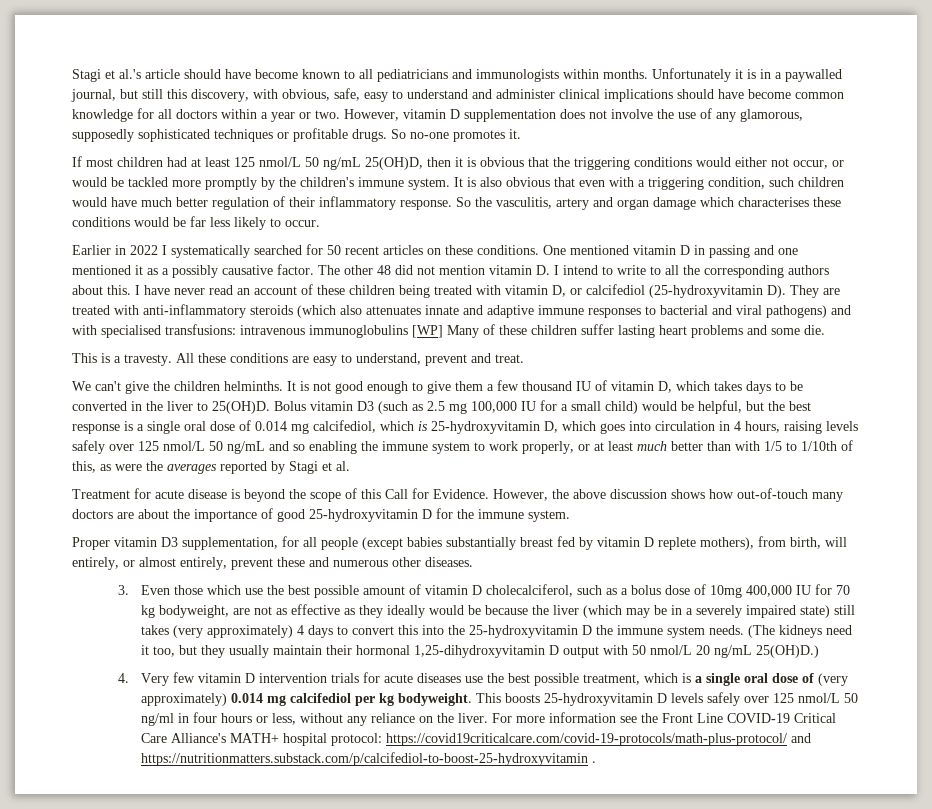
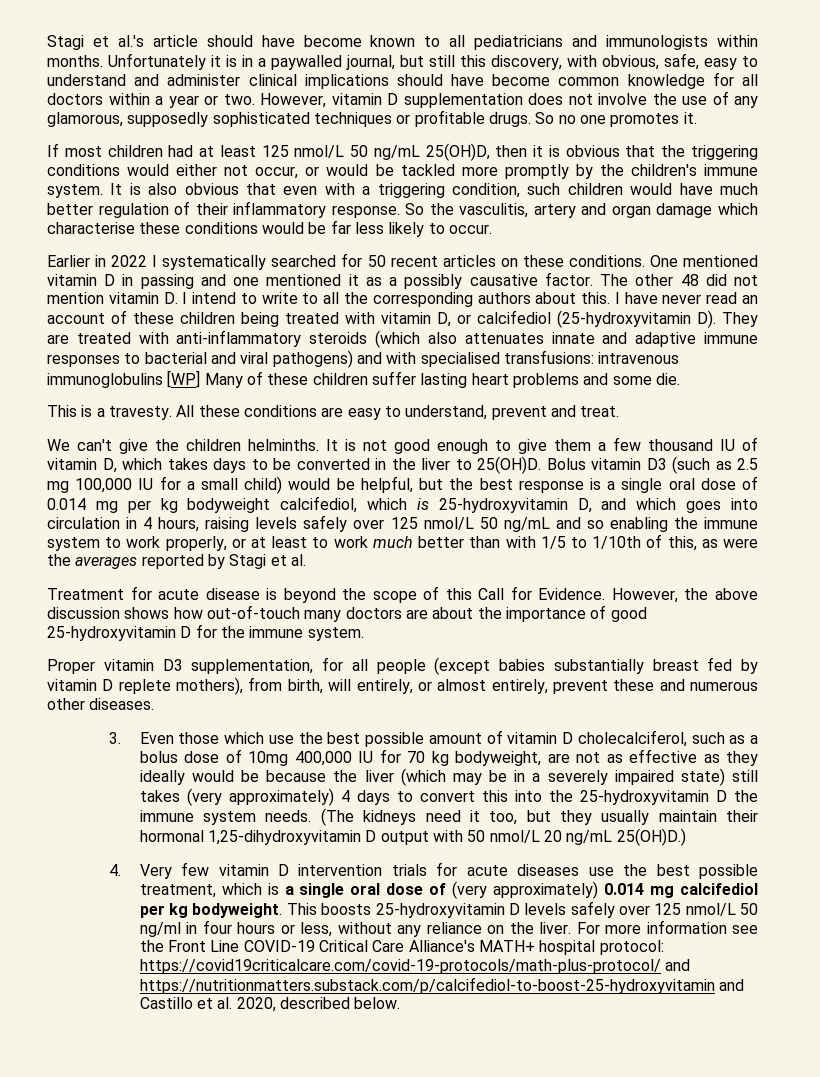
- So no-one promotes it.
+ So no one promotes it.
- So the vasculitis, artery and organ damage which characterises these conditions would be far less likely to occur.
+ So the vasculitis, artery and organ damage which characterise these conditions would be far less likely to occur.
- Bolus vitamin D3 (such as 2.5 mg 100,000 IU for a small child) would be helpful, but the best response is a single oral dose of 0.014 mg calcifediol, which is 25-hydroxyvitamin D, which goes into circulation in 4 hours, raising levels safely over 125 nmol/L 50 ng/mL and so enabling the immune system to work properly, or at least much better than with 1/5 to 1/10th of this, as were the averages reported by Stagi et al.
+ Bolus vitamin D3 (such as 2.5 mg 100,000 IU for a small child) would be helpful, but the best response is a single oral dose of 0.014 mg per kg bodyweight calcifediol, which is 25-hydroxyvitamin D, and which goes into circulation in 4 hours, raising levels safely over 125 nmol/L 50 ng/mL and so enabling the immune system to work properly, or at least to work much better than with 1/5 to 1/10th of this, as were the averages reported by Stagi et al.
- For more information see the Front Line COVID-19 Critical Care Alliance's MATH+ hospital protocol: https://covid19criticalcare.com/covid-19-protocols/math-plus-protocol/ and https://nutritionmatters.substack.com/p/calcifediol-to-boost-25-hydroxyvitamin .
+ For more information see the Front Line COVID-19 Critical Care Alliance's MATH+ hospital protocol: https://covid19criticalcare.com/covid-19-protocols/math-plus-protocol/ and https://nutritionmatters.substack.com/p/calcifediol-to-boost-25-hydroxyvitamin and Castillo et al. 2020, described below.

